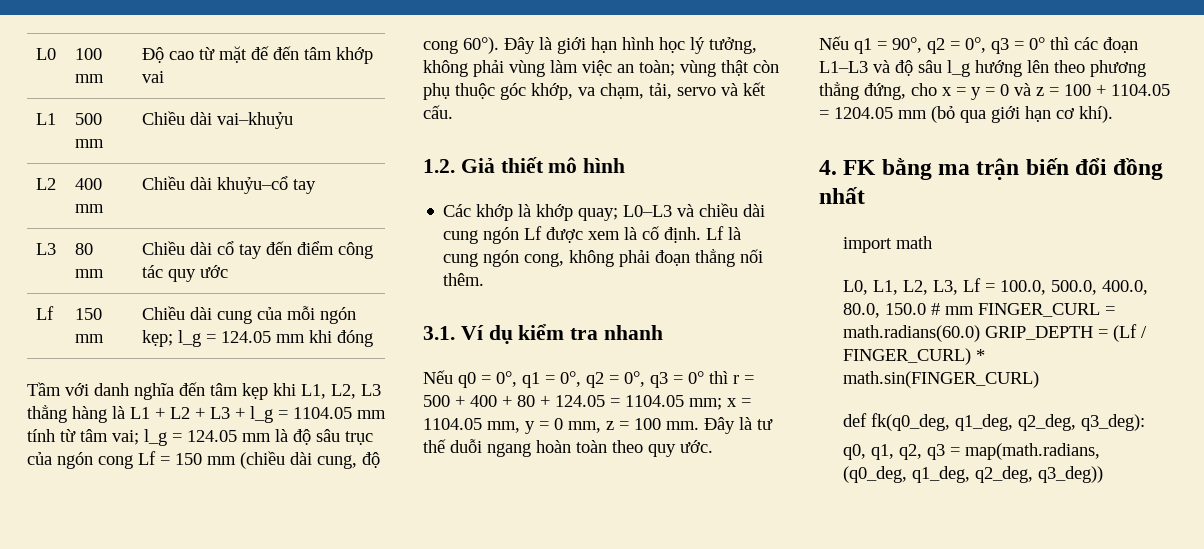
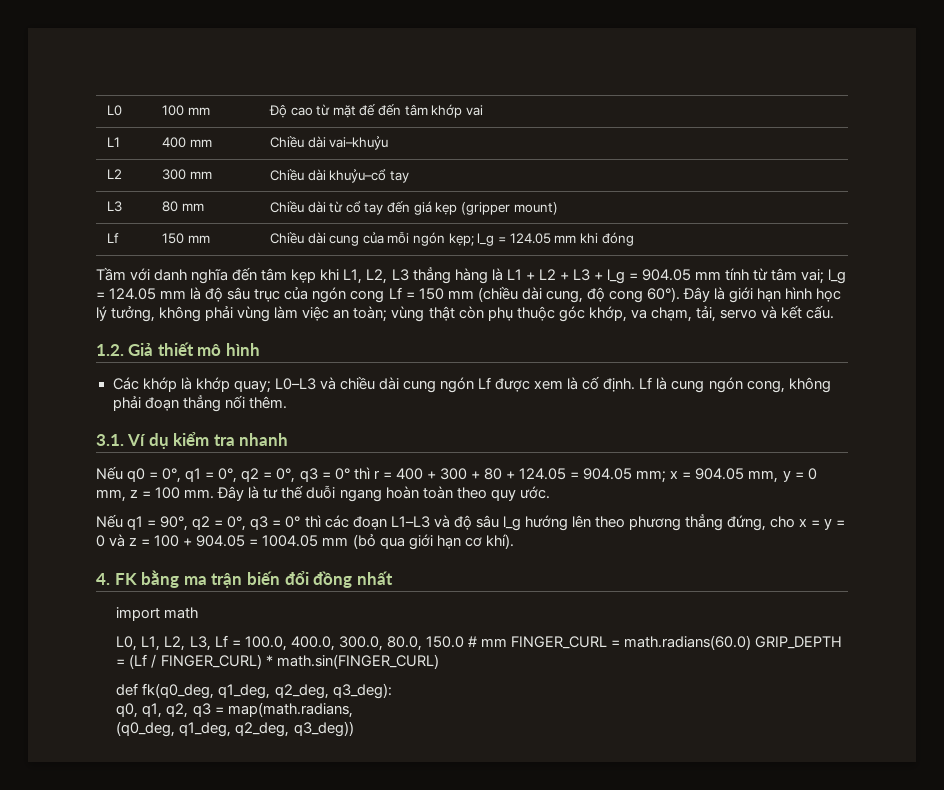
- L1 | 500 mm | Chiều dài vai–khuỷu
+ L1 | 400 mm | Chiều dài vai–khuỷu
- L2 | 400 mm | Chiều dài khuỷu–cổ tay
+ L2 | 300 mm | Chiều dài khuỷu–cổ tay
- L3 | 80 mm | Chiều dài cổ tay đến điểm công tác quy ước
+ L3 | 80 mm | Chiều dài từ cổ tay đến giá kẹp (gripper mount)
- Tầm với danh nghĩa đến tâm kẹp khi L1, L2, L3 thẳng hàng là L1 + L2 + L3 + l_g = 1104.05 mm tính từ tâm vai; l_g = 124.05 mm là độ sâu trục của ngón cong Lf = 150 mm (chiều dài cung, độ cong 60°).
+ Tầm với danh nghĩa đến tâm kẹp khi L1, L2, L3 thẳng hàng là L1 + L2 + L3 + l_g = 904.05 mm tính từ tâm vai; l_g = 124.05 mm là độ sâu trục của ngón cong Lf = 150 mm (chiều dài cung, độ cong 60°).
- Nếu q0 = 0°, q1 = 0°, q2 = 0°, q3 = 0° thì r = 500 + 400 + 80 + 124.05 = 1104.05 mm; x = 1104.05 mm, y = 0 mm, z = 100 mm.
+ Nếu q0 = 0°, q1 = 0°, q2 = 0°, q3 = 0° thì r = 400 + 300 + 80 + 124.05 = 904.05 mm; x = 904.05 mm, y = 0 mm, z = 100 mm.
- Nếu q1 = 90°, q2 = 0°, q3 = 0° thì các đoạn L1–L3 và độ sâu l_g hướng lên theo phương thẳng đứng, cho x = y = 0 và z = 100 + 1104.05 = 1204.05 mm (bỏ qua giới hạn cơ khí).
+ Nếu q1 = 90°, q2 = 0°, q3 = 0° thì các đoạn L1–L3 và độ sâu l_g hướng lên theo phương thẳng đứng, cho x = y = 0 và z = 100 + 904.05 = 1004.05 mm (bỏ qua giới hạn cơ khí).
- L0, L1, L2, L3, Lf = 100.0, 500.0, 400.0, 80.0, 150.0 # mm FINGER_CURL = math.radians(60.0) GRIP_DEPTH = (Lf / FINGER_CURL) * math.sin(FINGER_CURL)
+ L0, L1, L2, L3, Lf = 100.0, 400.0, 300.0, 80.0, 150.0 # mm FINGER_CURL = math.radians(60.0) GRIP_DEPTH = (Lf / FINGER_CURL) * math.sin(FINGER_CURL)

